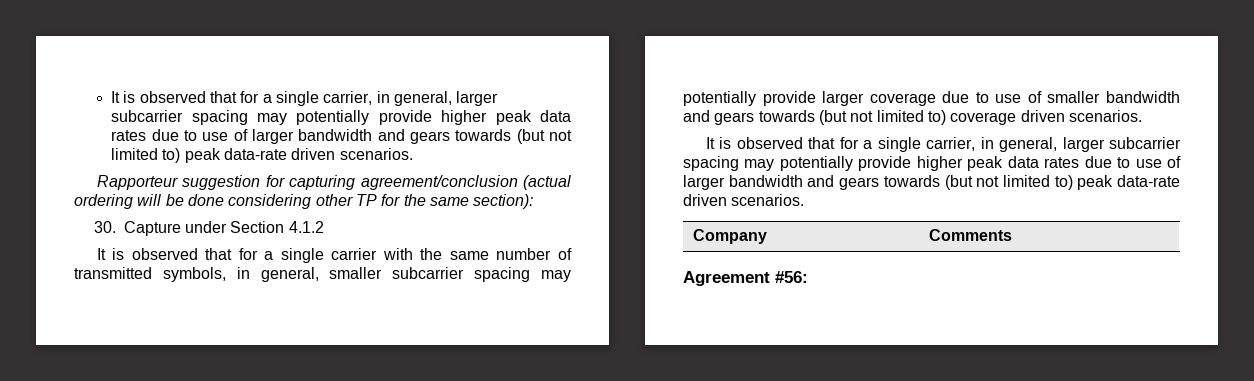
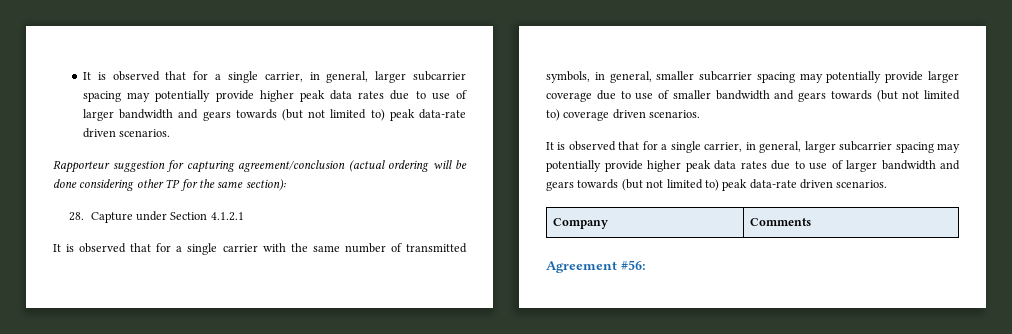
- 30. Capture under Section 4.1.2
+ 28. Capture under Section 4.1.2.1

